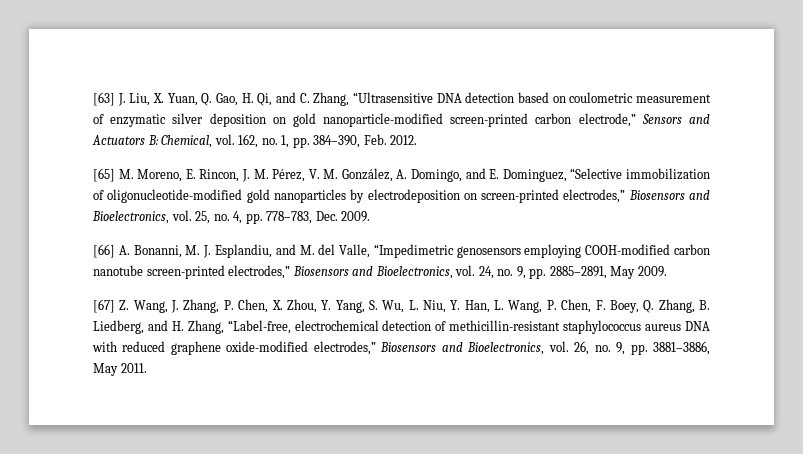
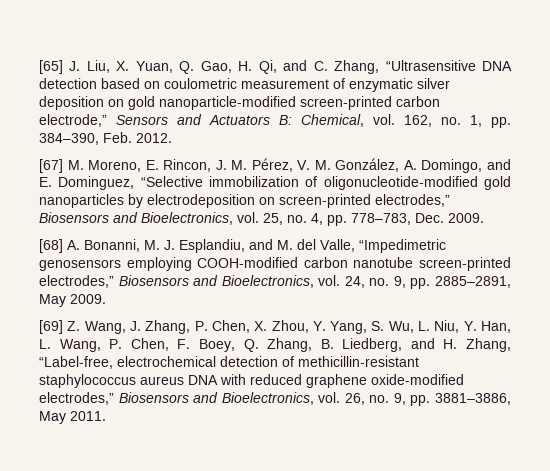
- [63] J. Liu, X. Yuan, Q. Gao, H. Qi, and C. Zhang, “Ultrasensitive DNA detection based on coulometric measurement of enzymatic silver deposition on gold nanoparticle-modified screen-printed carbon electrode,” Sensors and Actuators B: Chemical, vol. 162, no. 1, pp. 384–390, Feb. 2012.
+ [65] J. Liu, X. Yuan, Q. Gao, H. Qi, and C. Zhang, “Ultrasensitive DNA detection based on coulometric measurement of enzymatic silver deposition on gold nanoparticle-modified screen-printed carbon electrode,” Sensors and Actuators B: Chemical, vol. 162, no. 1, pp. 384–390, Feb. 2012.
- [65] M. Moreno, E. Rincon, J. M. Pérez, V. M. González, A. Domingo, and E. Dominguez, “Selective immobilization of oligonucleotide-modified gold nanoparticles by electrodeposition on screen-printed electrodes,” Biosensors and Bioelectronics, vol. 25, no. 4, pp. 778–783, Dec. 2009.
+ [67] M. Moreno, E. Rincon, J. M. Pérez, V. M. González, A. Domingo, and E. Dominguez, “Selective immobilization of oligonucleotide-modified gold nanoparticles by electrodeposition on screen-printed electrodes,” Biosensors and Bioelectronics, vol. 25, no. 4, pp. 778–783, Dec. 2009.
- [66] A. Bonanni, M. J. Esplandiu, and M. del Valle, “Impedimetric genosensors employing COOH-modified carbon nanotube screen-printed electrodes,” Biosensors and Bioelectronics, vol. 24, no. 9, pp. 2885–2891, May 2009.
+ [68] A. Bonanni, M. J. Esplandiu, and M. del Valle, “Impedimetric genosensors employing COOH-modified carbon nanotube screen-printed electrodes,” Biosensors and Bioelectronics, vol. 24, no. 9, pp. 2885–2891, May 2009.
- [67] Z. Wang, J. Zhang, P. Chen, X. Zhou, Y. Yang, S. Wu, L. Niu, Y. Han, L. Wang, P. Chen, F. Boey, Q. Zhang, B. Liedberg, and H. Zhang, “Label-free, electrochemical detection of methicillin-resistant staphylococcus aureus DNA with reduced graphene oxide-modified electrodes,” Biosensors and Bioelectronics, vol. 26, no. 9, pp. 3881–3886, May 2011.
+ [69] Z. Wang, J. Zhang, P. Chen, X. Zhou, Y. Yang, S. Wu, L. Niu, Y. Han, L. Wang, P. Chen, F. Boey, Q. Zhang, B. Liedberg, and H. Zhang, “Label-free, electrochemical detection of methicillin-resistant staphylococcus aureus DNA with reduced graphene oxide-modified electrodes,” Biosensors and Bioelectronics, vol. 26, no. 9, pp. 3881–3886, May 2011.

